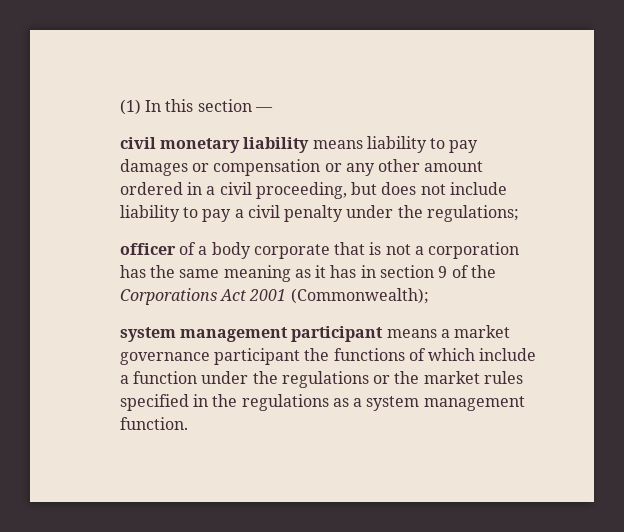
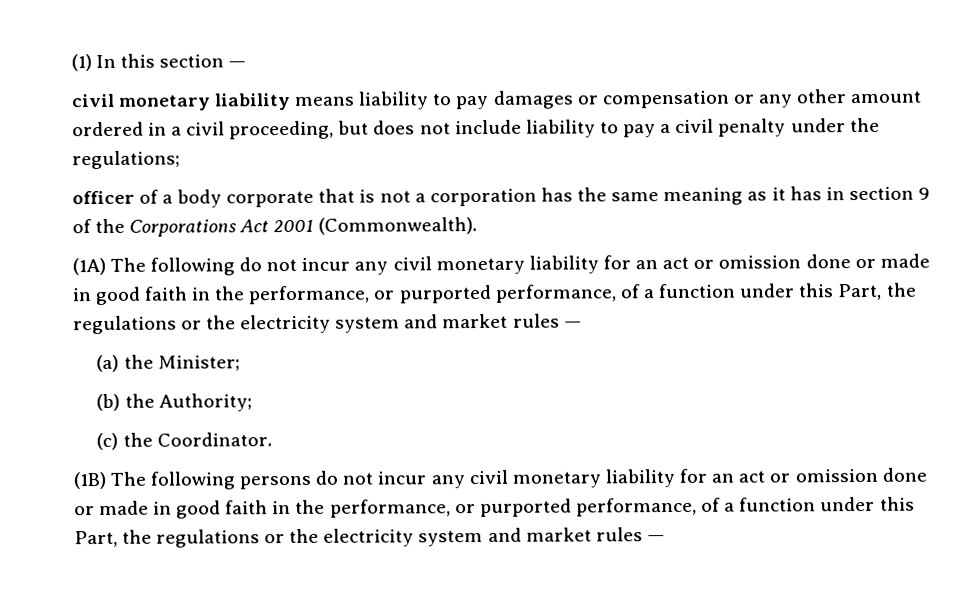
- officer of a body corporate that is not a corporation has the same meaning as it has in section 9 of the Corporations Act 2001 (Commonwealth);
- system management participant means a market governance participant the functions of which include a function under the regulations or the market rules specified in the regulations as a system management function.
+ officer of a body corporate that is not a corporation has the same meaning as it has in section 9 of the Corporations Act 2001 (Commonwealth).
+ (1A) The following do not incur any civil monetary liability for an act or omission done or made in good faith in the performance, or purported performance, of a function under this Part, the regulations or the electricity system and market rules —
+ (a) the Minister;
+ (b) the Authority;
+ (c) the Coordinator.
+ (1B) The following persons do not incur any civil monetary liability for an act or omission done or made in good faith in the performance, or purported performance, of a function under this Part, the regulations or the electricity system and market rules —

